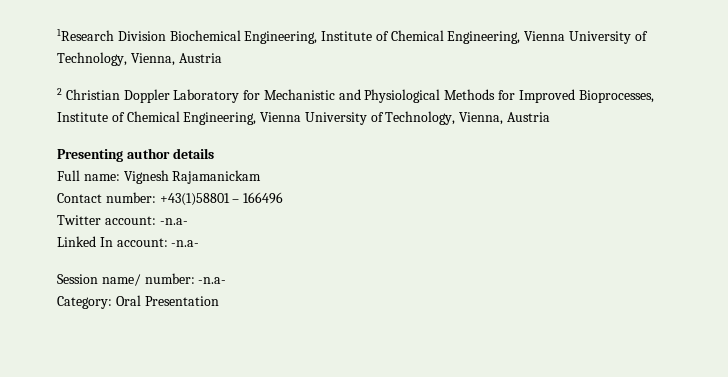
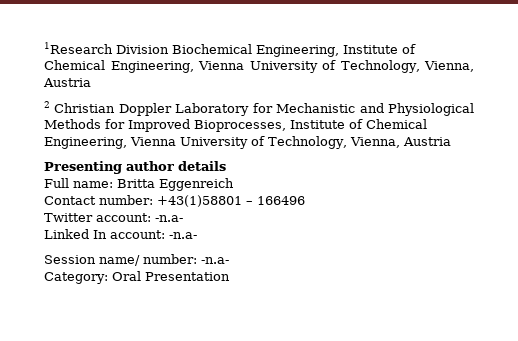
- Full name: Vignesh Rajamanickam
+ Full name: Britta Eggenreich

